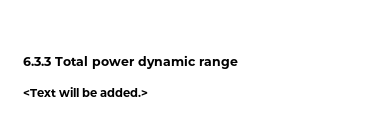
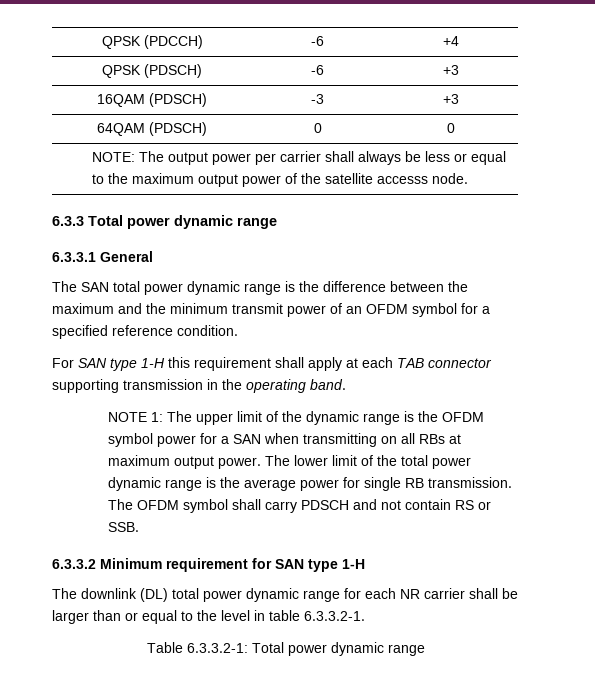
+ QPSK (PDCCH) | -6 | +4
+ QPSK (PDSCH) | -6 | +3
+ 16QAM (PDSCH) | -3 | +3
+ 64QAM (PDSCH) | 0 | 0
+ NOTE: The output power per carrier shall always be less or equal to the maximum output power of the satellite accesss node.
- <Text will be added.>
+ 6.3.3.1 General
+ The SAN total power dynamic range is the difference between the maximum and the minimum transmit power of an OFDM symbol for a specified reference condition.
+ For SAN type 1-H this requirement shall apply at each TAB connector supporting transmission in the operating band.
+ NOTE 1: The upper limit of the dynamic range is the OFDM symbol power for a SAN when transmitting on all RBs at maximum output power. The lower limit of the total power dynamic range is the average power for single RB transmission. The OFDM symbol shall carry PDSCH and not contain RS or SSB.
+ 6.3.3.2 Minimum requirement for SAN type 1-H
+ The downlink (DL) total power dynamic range for each NR carrier shall be larger than or equal to the level in table 6.3.3.2-1.
+ Table 6.3.3.2-1: Total power dynamic range

